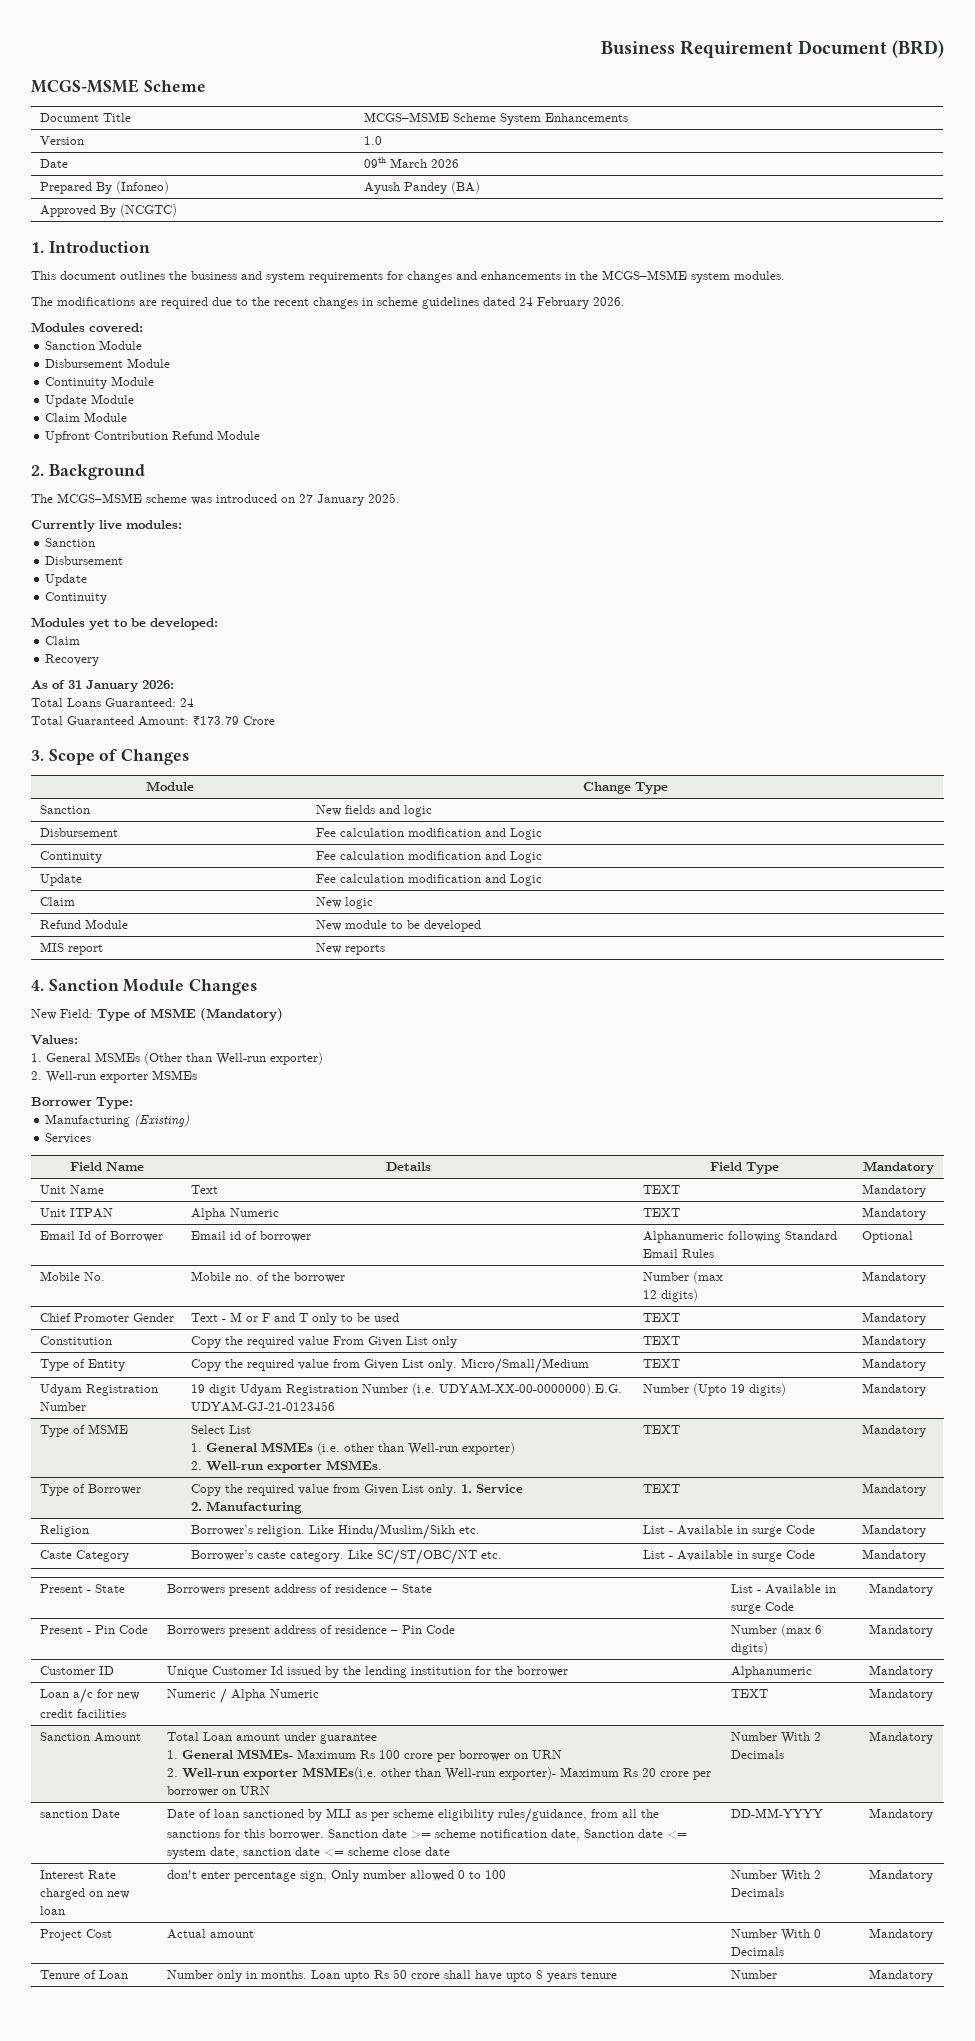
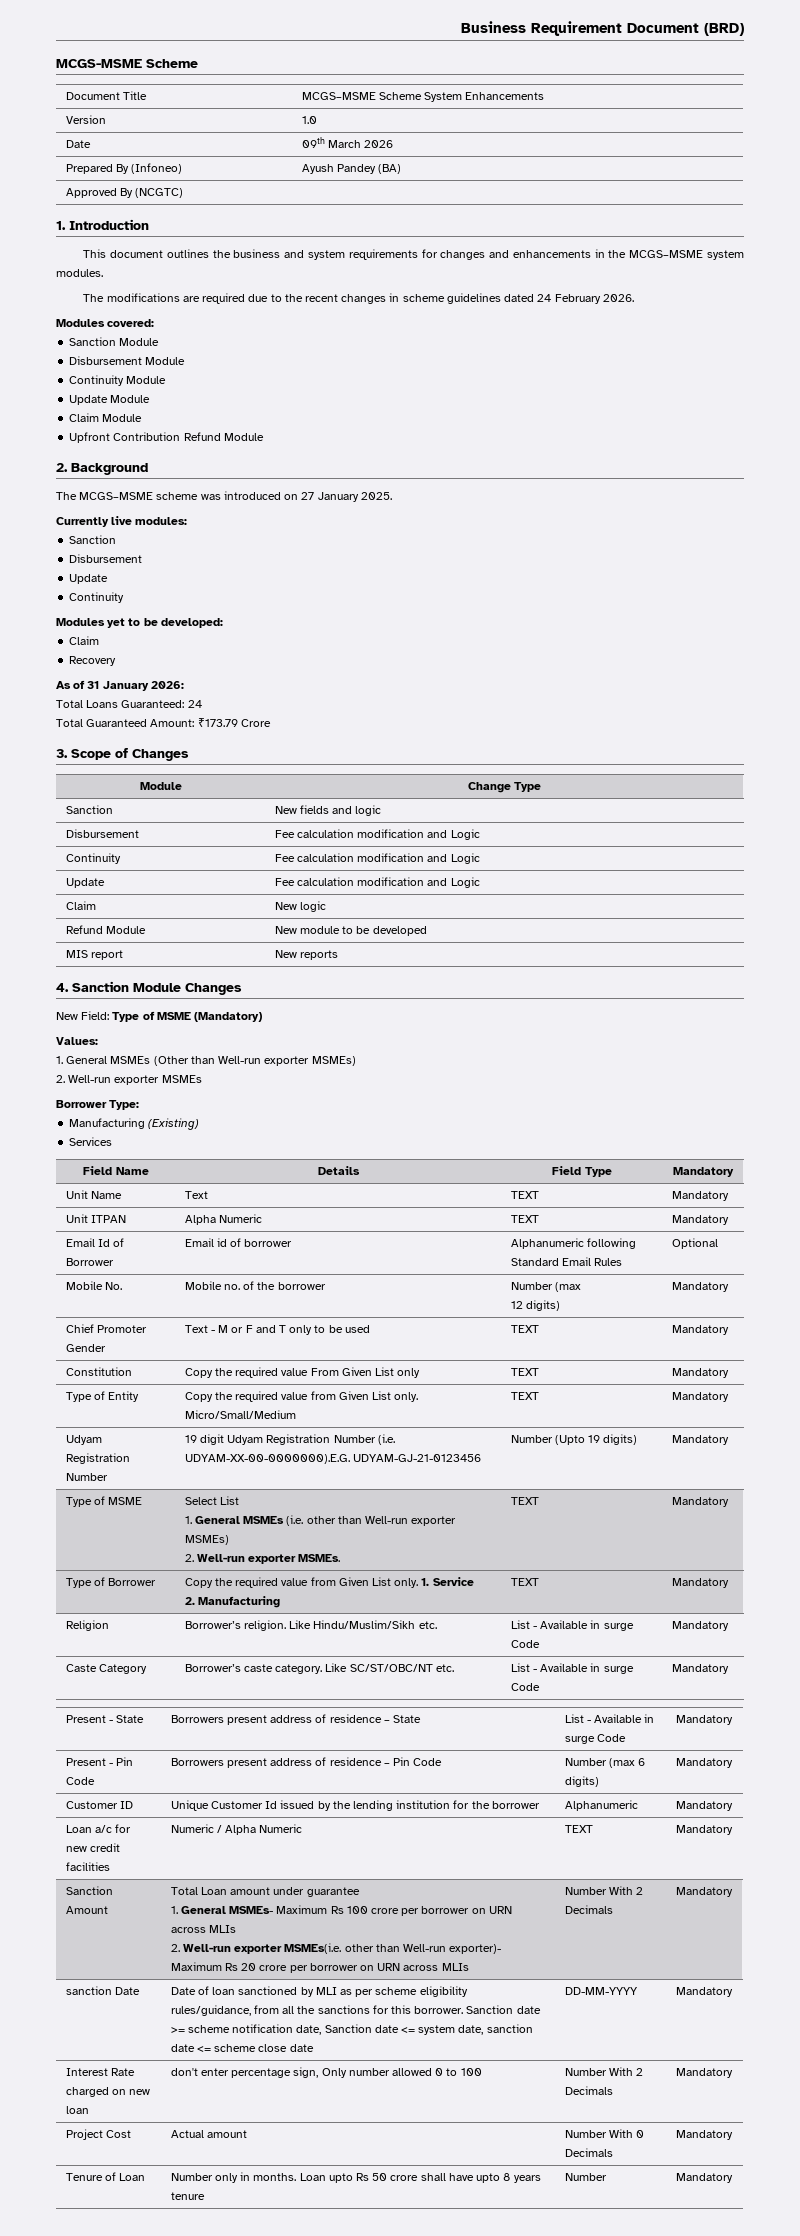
- 1. General MSMEs (Other than Well-run exporter)
+ 1. General MSMEs (Other than Well-run exporter MSMEs)
  Type of MSME | Select List
- 1. General MSMEs (i.e. other than Well-run exporter)
+ 1. General MSMEs (i.e. other than Well-run exporter MSMEs)
- 1. General MSMEs- Maximum Rs 100 crore per borrower on URN
+ 1. General MSMEs- Maximum Rs 100 crore per borrower on URN across MLIs
- 2. Well-run exporter MSMEs(i.e. other than Well-run exporter)- Maximum Rs 20 crore per borrower on URN
+ 2. Well-run exporter MSMEs(i.e. other than Well-run exporter)- Maximum Rs 20 crore per borrower on URN across MLIs

